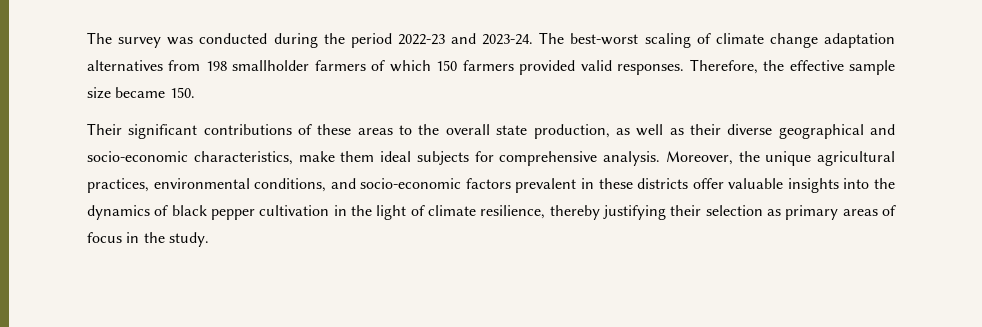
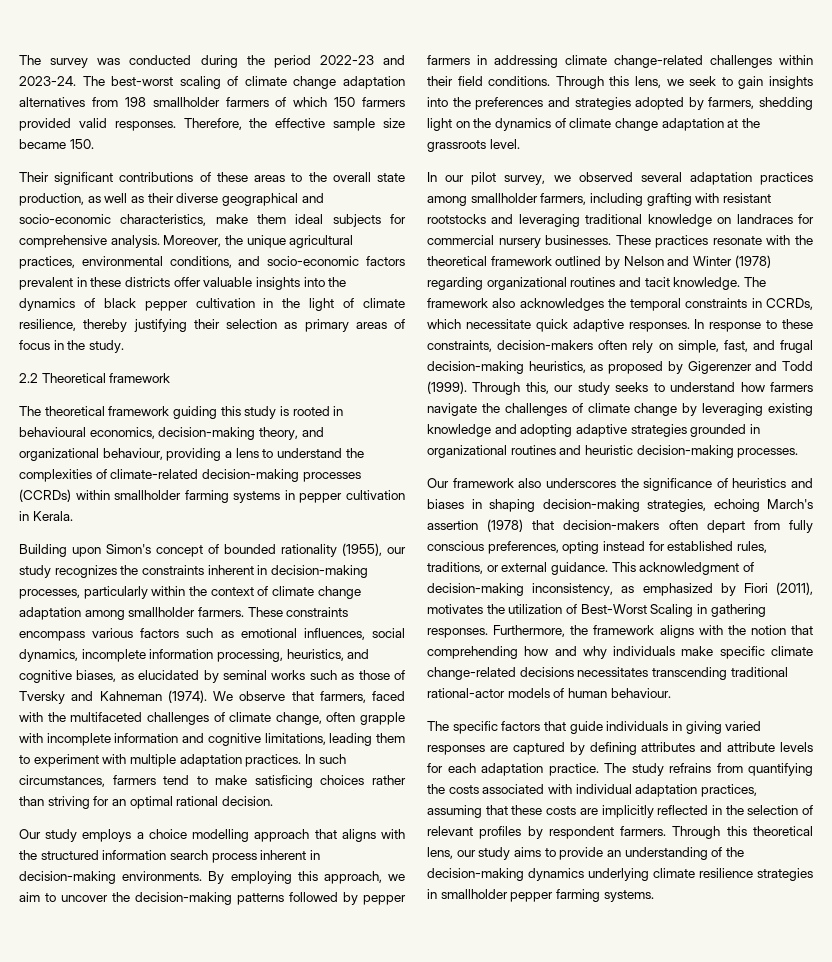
+ 2.2 Theoretical framework
+ The theoretical framework guiding this study is rooted in behavioural economics, decision-making theory, and organizational behaviour, providing a lens to understand the complexities of climate-related decision-making processes (CCRDs) within smallholder farming systems in pepper cultivation in Kerala.
+ Building upon Simon's concept of bounded rationality (1955), our study recognizes the constraints inherent in decision-making processes, particularly within the context of climate change adaptation among smallholder farmers. These constraints encompass various factors such as emotional influences, social dynamics, incomplete information processing, heuristics, and cognitive biases, as elucidated by seminal works such as those of Tversky and Kahneman (1974). We observe that farmers, faced with the multifaceted challenges of climate change, often grapple with incomplete information and cognitive limitations, leading them to experiment with multiple adaptation practices. In such circumstances, farmers tend to make satisficing choices rather than striving for an optimal rational decision.
+ Our study employs a choice modelling approach that aligns with the structured information search process inherent in decision-making environments. By employing this approach, we aim to uncover the decision-making patterns followed by pepper farmers in addressing climate change-related challenges within their field conditions. Through this lens, we seek to gain insights into the preferences and strategies adopted by farmers, shedding light on the dynamics of climate change adaptation at the grassroots level.
+ In our pilot survey, we observed several adaptation practices among smallholder farmers, including grafting with resistant rootstocks and leveraging traditional knowledge on landraces for commercial nursery businesses. These practices resonate with the theoretical framework outlined by Nelson and Winter (1978) regarding organizational routines and tacit knowledge. The framework also acknowledges the temporal constraints in CCRDs, which necessitate quick adaptive responses. In response to these constraints, decision-makers often rely on simple, fast, and frugal decision-making heuristics, as proposed by Gigerenzer and Todd (1999). Through this, our study seeks to understand how farmers navigate the challenges of climate change by leveraging existing knowledge and adopting adaptive strategies grounded in organizational routines and heuristic decision-making processes.
+ Our framework also underscores the significance of heuristics and biases in shaping decision-making strategies, echoing March's assertion (1978) that decision-makers often depart from fully conscious preferences, opting instead for established rules, traditions, or external guidance. This acknowledgment of decision-making inconsistency, as emphasized by Fiori (2011), motivates the utilization of Best-Worst Scaling in gathering responses. Furthermore, the framework aligns with the notion that comprehending how and why individuals make specific climate change-related decisions necessitates transcending traditional rational-actor models of human behaviour.
+ The specific factors that guide individuals in giving varied responses are captured by defining attributes and attribute levels for each adaptation practice. The study refrains from quantifying the costs associated with individual adaptation practices, assuming that these costs are implicitly reflected in the selection of relevant profiles by respondent farmers. Through this theoretical lens, our study aims to provide an understanding of the decision-making dynamics underlying climate resilience strategies in smallholder pepper farming systems.

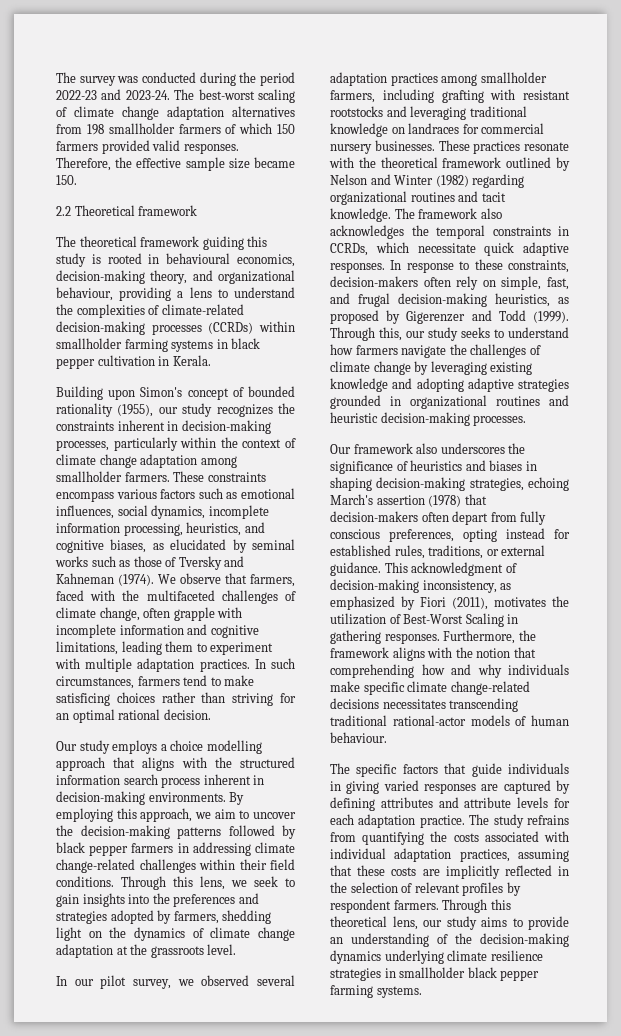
- Their significant contributions of these areas to the overall state production, as well as their diverse geographical and socio-economic characteristics, make them ideal subjects for comprehensive analysis. Moreover, the unique agricultural practices, environmental conditions, and socio-economic factors prevalent in these districts offer valuable insights into the dynamics of black pepper cultivation in the light of climate resilience, thereby justifying their selection as primary areas of focus in the study.
- The theoretical framework guiding this study is rooted in behavioural economics, decision-making theory, and organizational behaviour, providing a lens to understand the complexities of climate-related decision-making processes (CCRDs) within smallholder farming systems in pepper cultivation in Kerala.
+ The theoretical framework guiding this study is rooted in behavioural economics, decision-making theory, and organizational behaviour, providing a lens to understand the complexities of climate-related decision-making processes (CCRDs) within smallholder farming systems in black pepper cultivation in Kerala.
- By employing this approach, we aim to uncover the decision-making patterns followed by pepper farmers in addressing climate change-related challenges within their field conditions.
+ By employing this approach, we aim to uncover the decision-making patterns followed by black pepper farmers in addressing climate change-related challenges within their field conditions.
- These practices resonate with the theoretical framework outlined by Nelson and Winter (1978) regarding organizational routines and tacit knowledge.
+ These practices resonate with the theoretical framework outlined by Nelson and Winter (1982) regarding organizational routines and tacit knowledge.
- Through this theoretical lens, our study aims to provide an understanding of the decision-making dynamics underlying climate resilience strategies in smallholder pepper farming systems.
+ Through this theoretical lens, our study aims to provide an understanding of the decision-making dynamics underlying climate resilience strategies in smallholder black pepper farming systems.

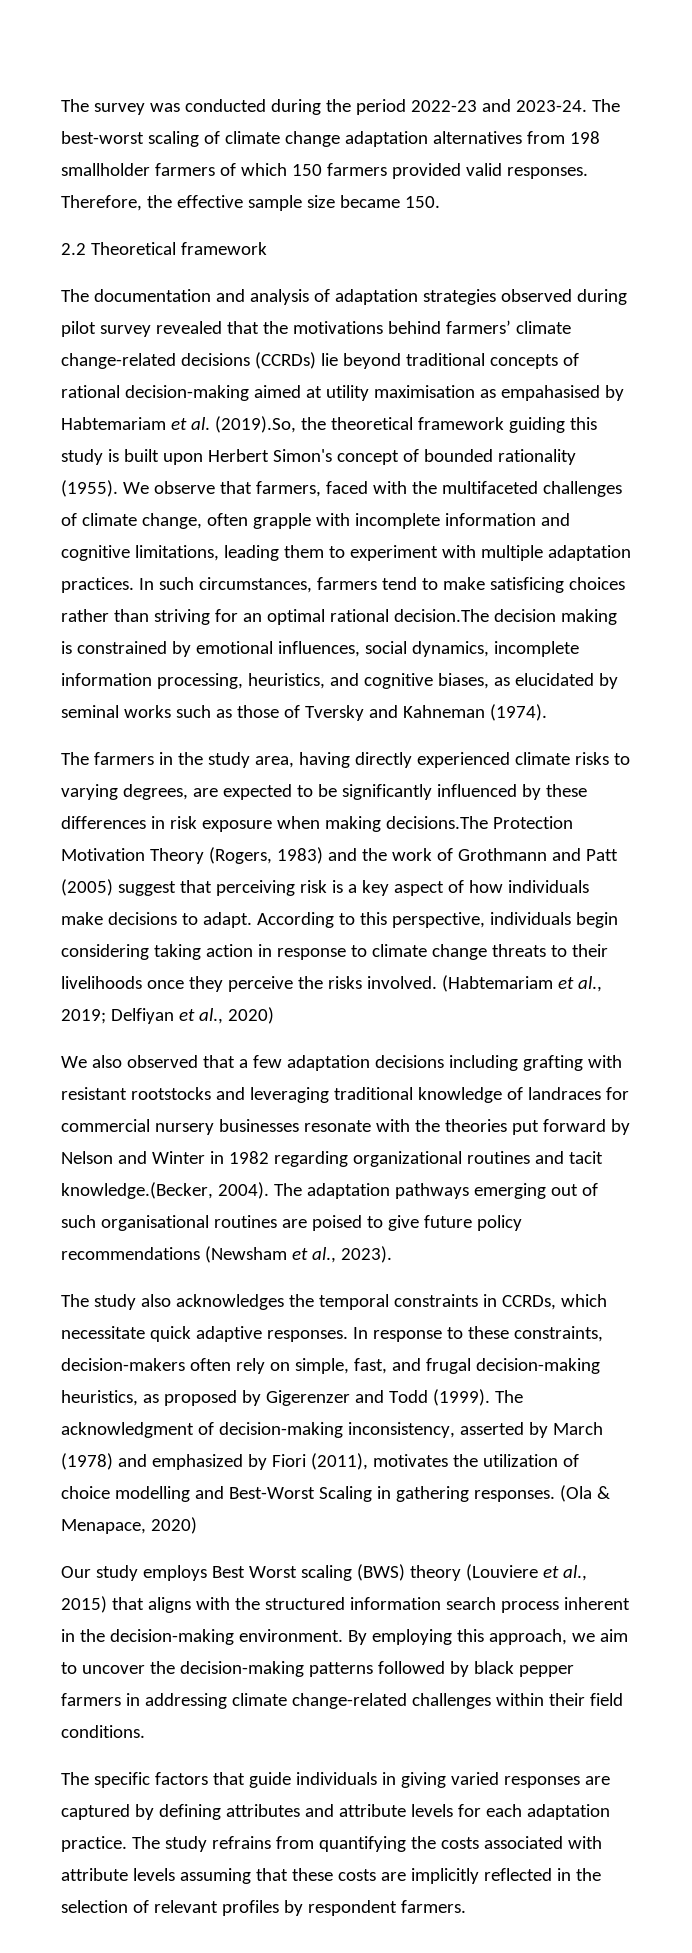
- The theoretical framework guiding this study is rooted in behavioural economics, decision-making theory, and organizational behaviour, providing a lens to understand the complexities of climate-related decision-making processes (CCRDs) within smallholder farming systems in black pepper cultivation in Kerala.
- Building upon Simon's concept of bounded rationality (1955), our study recognizes the constraints inherent in decision-making processes, particularly within the context of climate change adaptation among smallholder farmers. These constraints encompass various factors such as emotional influences, social dynamics, incomplete information processing, heuristics, and cognitive biases, as elucidated by seminal works such as those of Tversky and Kahneman (1974).
+ The documentation and analysis of adaptation strategies observed during pilot survey revealed that the motivations behind farmers’ climate change-related decisions (CCRDs) lie beyond traditional concepts of rational decision-making aimed at utility maximisation as empahasised by Habtemariam et al. (2019).So, the theoretical framework guiding this study is built upon Herbert Simon's concept of bounded rationality (1955).
- In such circumstances, farmers tend to make satisficing choices rather than striving for an optimal rational decision.
- Our study employs a choice modelling approach that aligns with the structured information search process inherent in decision-making environments. By employing this approach, we aim to uncover the decision-making patterns followed by black pepper farmers in addressing climate change-related challenges within their field conditions. Through this lens, we seek to gain insights into the preferences and strategies adopted by farmers, shedding light on the dynamics of climate change adaptation at the grassroots level.
- In our pilot survey, we observed several adaptation practices among smallholder farmers, including grafting with resistant rootstocks and leveraging traditional knowledge on landraces for commercial nursery businesses. These practices resonate with the theoretical framework outlined by Nelson and Winter (1982) regarding organizational routines and tacit knowledge. The framework also acknowledges the temporal constraints in CCRDs, which necessitate quick adaptive responses.
+ In such circumstances, farmers tend to make satisficing choices rather than striving for an optimal rational decision.The decision making is constrained by emotional influences, social dynamics, incomplete information processing, heuristics, and cognitive biases, as elucidated by seminal works such as those of Tversky and Kahneman (1974).
+ The farmers in the study area, having directly experienced climate risks to varying degrees, are expected to be significantly influenced by these differences in risk exposure when making decisions.The Protection Motivation Theory (Rogers, 1983) and the work of Grothmann and Patt (2005) suggest that perceiving risk is a key aspect of how individuals make decisions to adapt. According to this perspective, individuals begin considering taking action in response to climate change threats to their livelihoods once they perceive the risks involved. (Habtemariam et al., 2019; Delfiyan et al., 2020)
+ We also observed that a few adaptation decisions including grafting with resistant rootstocks and leveraging traditional knowledge of landraces for commercial nursery businesses resonate with the theories put forward by Nelson and Winter in 1982 regarding organizational routines and tacit knowledge.(Becker, 2004). The adaptation pathways emerging out of such organisational routines are poised to give future policy recommendations (Newsham et al., 2023).
+ The study also acknowledges the temporal constraints in CCRDs, which necessitate quick adaptive responses.
- Through this, our study seeks to understand how farmers navigate the challenges of climate change by leveraging existing knowledge and adopting adaptive strategies grounded in organizational routines and heuristic decision-making processes.
- Our framework also underscores the significance of heuristics and biases in shaping decision-making strategies, echoing March's assertion (1978) that decision-makers often depart from fully conscious preferences, opting instead for established rules, traditions, or external guidance. This acknowledgment of decision-making inconsistency, as emphasized by Fiori (2011), motivates the utilization of Best-Worst Scaling in gathering responses.
+ The acknowledgment of decision-making inconsistency, asserted by March (1978) and emphasized by Fiori (2011), motivates the utilization of choice modelling and Best-Worst Scaling in gathering responses.
- Furthermore, the framework aligns with the notion that comprehending how and why individuals make specific climate change-related decisions necessitates transcending traditional rational-actor models of human behaviour.
+ (Ola & Menapace, 2020)
+ Our study employs Best Worst scaling (BWS) theory (Louviere et al., 2015) that aligns with the structured information search process inherent in the decision-making environment. By employing this approach, we aim to uncover the decision-making patterns followed by black pepper farmers in addressing climate change-related challenges within their field conditions.
- The study refrains from quantifying the costs associated with individual adaptation practices, assuming that these costs are implicitly reflected in the selection of relevant profiles by respondent farmers. Through this theoretical lens, our study aims to provide an understanding of the decision-making dynamics underlying climate resilience strategies in smallholder black pepper farming systems.
+ The study refrains from quantifying the costs associated with attribute levels assuming that these costs are implicitly reflected in the selection of relevant profiles by respondent farmers.

